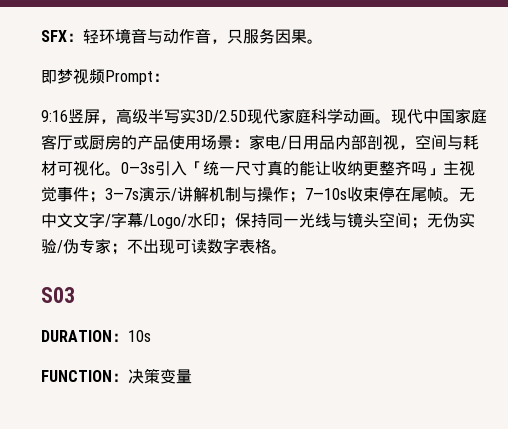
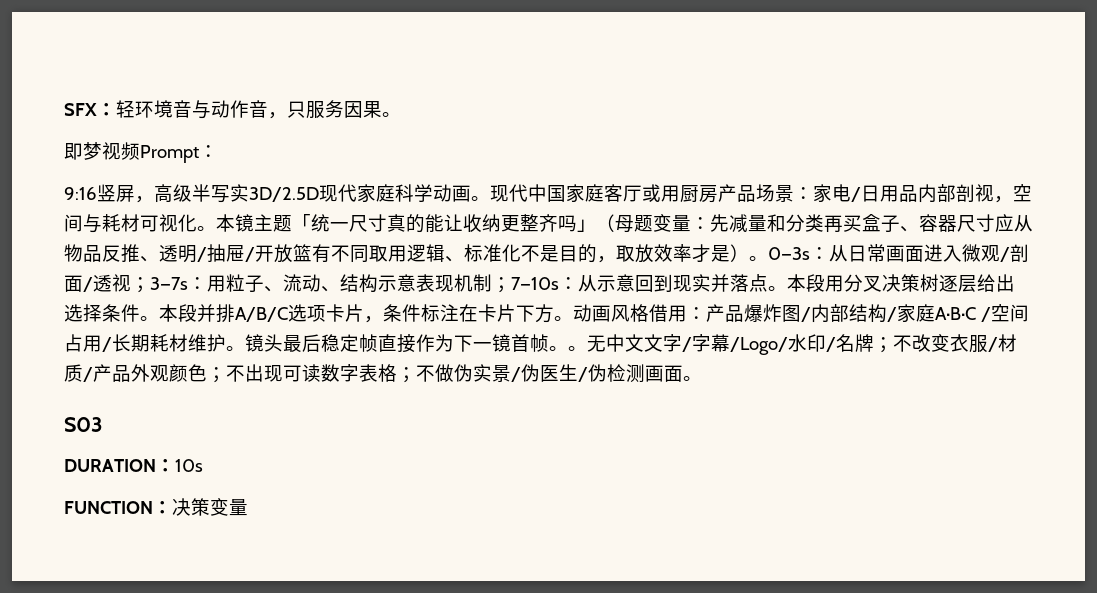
- 现代中国家庭客厅或厨房的产品使用场景：家电/日用品内部剖视，空间与耗材可视化。
+ 现代中国家庭客厅或用厨房产品场景：家电/日用品内部剖视，空间与耗材可视化。
- 0—3s引入「统一尺寸真的能让收纳更整齐吗」主视觉事件；3—7s演示/讲解机制与操作；7—10s收束停在尾帧。
+ 本镜主题「统一尺寸真的能让收纳更整齐吗」（母题变量：先减量和分类再买盒子、容器尺寸应从物品反推、透明/抽屉/开放篮有不同取用逻辑、标准化不是目的，取放效率才是）。0—3s：从日常画面进入微观/剖面/透视；3—7s：用粒子、流动、结构示意表现机制；7—10s：从示意回到现实并落点。本段用分叉决策树逐层给出选择条件。本段并排A/B/C选项卡片，条件标注在卡片下方。动画风格借用：产品爆炸图/内部结构/家庭A·B·C /空间占用/长期耗材维护。镜头最后稳定帧直接作为下一镜首帧。。
- 无中文文字/字幕/Logo/水印；保持同一光线与镜头空间；无伪实验/伪专家；不出现可读数字表格。
+ 无中文文字/字幕/Logo/水印/名牌；不改变衣服/材质/产品外观颜色；不出现可读数字表格；不做伪实景/伪医生/伪检测画面。

